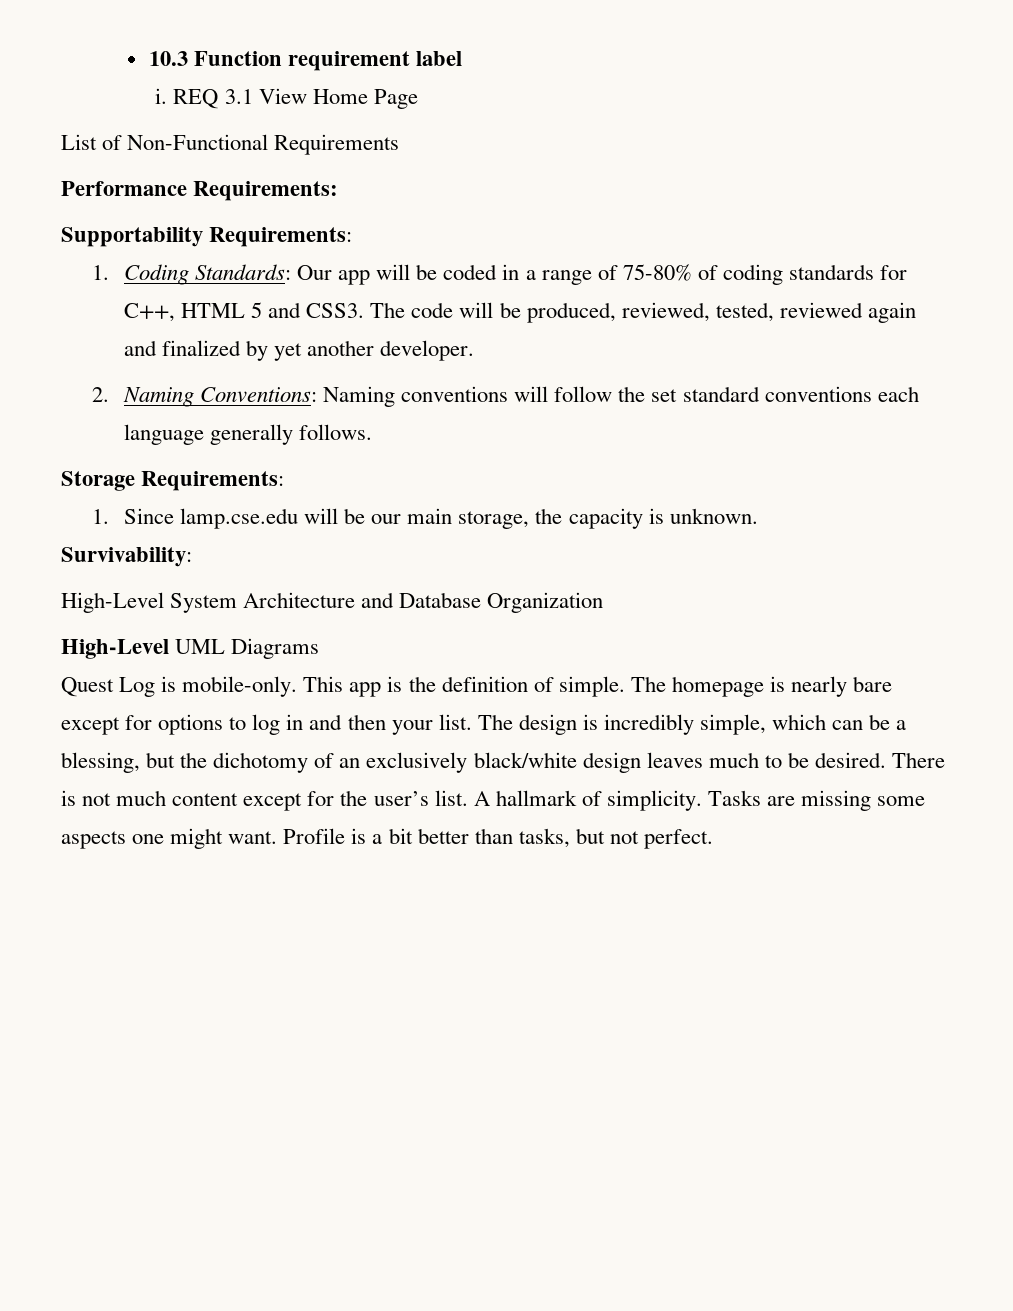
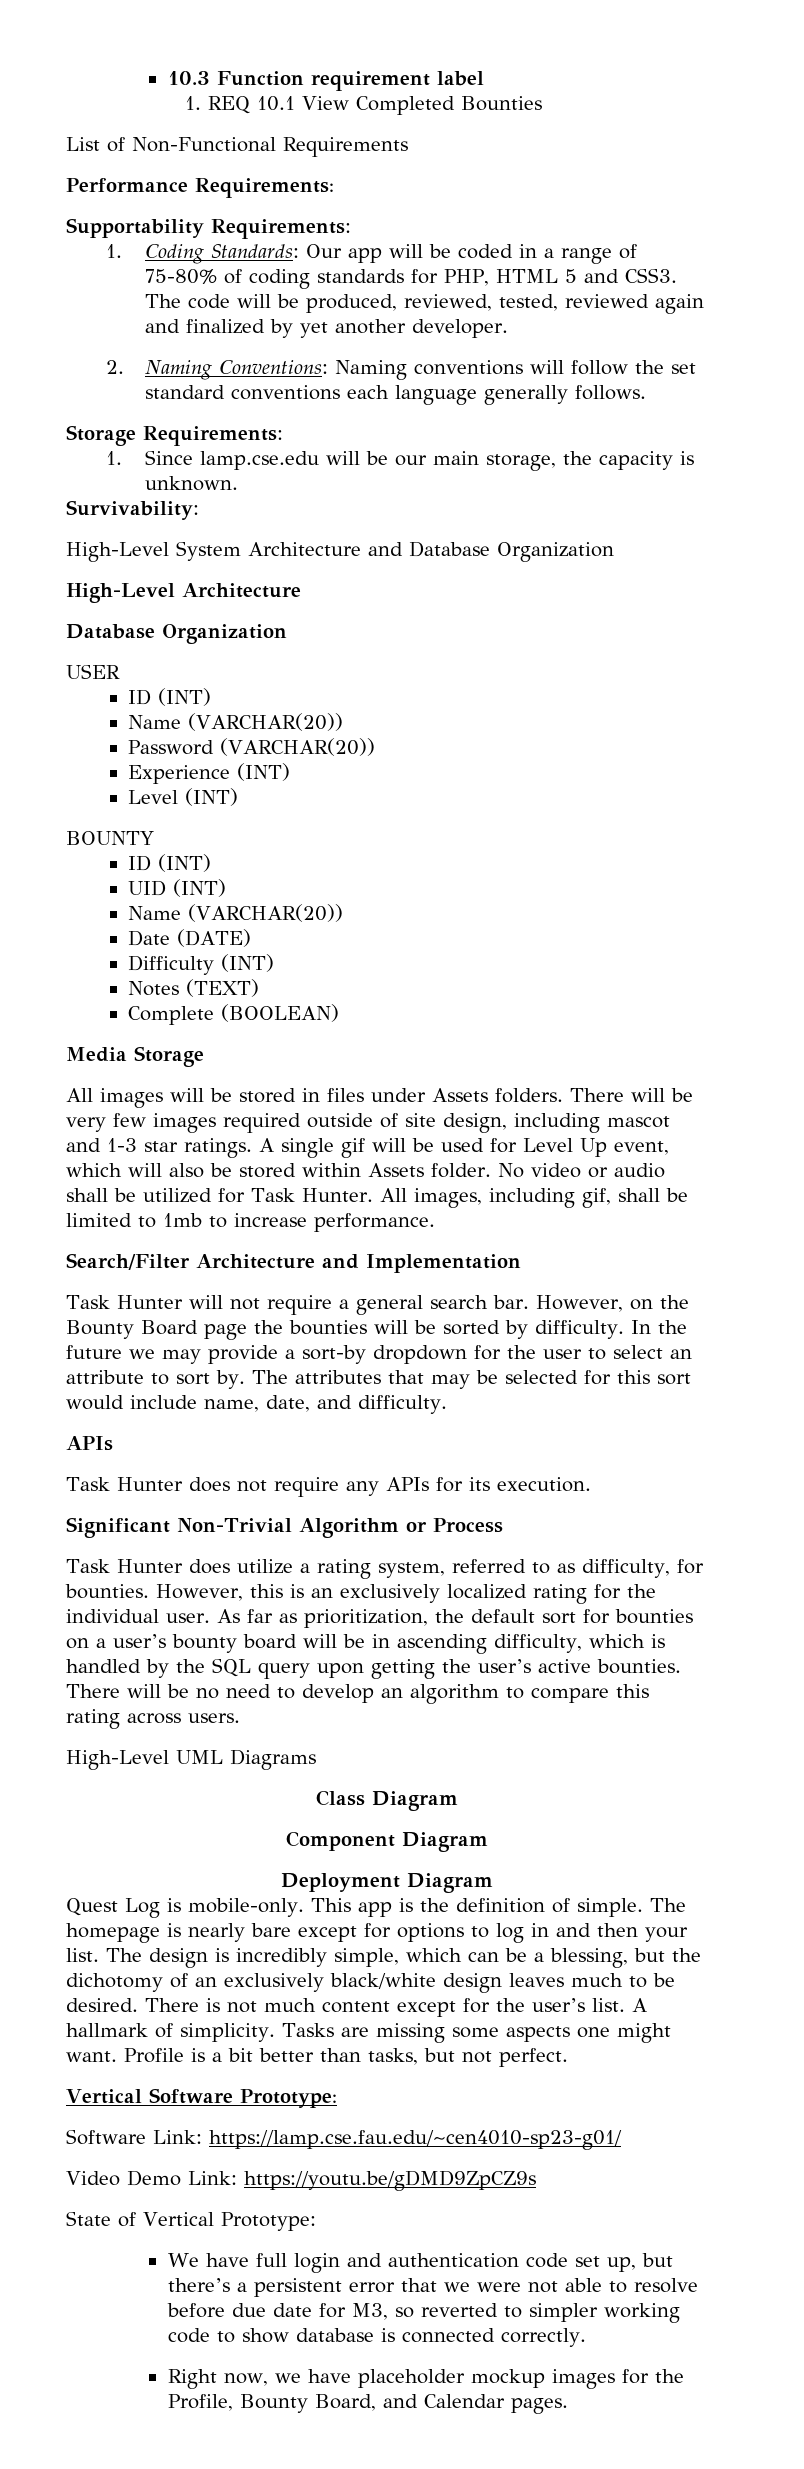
- i. REQ 3.1 View Home Page
+ 1. REQ 10.1 View Completed Bounties
- 1. Coding Standards: Our app will be coded in a range of 75-80% of coding standards for C++, HTML 5 and CSS3.
+ 1. Coding Standards: Our app will be coded in a range of 75-80% of coding standards for PHP, HTML 5 and CSS3.
+ High-Level Architecture
+ Database Organization
+ USER
+ ID (INT)
+ Name (VARCHAR(20))
+ Password (VARCHAR(20))
+ Experience (INT)
+ Level (INT)
+ BOUNTY
+ ID (INT)
+ UID (INT)
+ Name (VARCHAR(20))
+ Date (DATE)
+ Difficulty (INT)
+ Notes (TEXT)
+ Complete (BOOLEAN)
+ Media Storage
+ All images will be stored in files under Assets folders. There will be very few images required outside of site design, including mascot and 1-3 star ratings. A single gif will be used for Level Up event, which will also be stored within Assets folder. No video or audio shall be utilized for Task Hunter. All images, including gif, shall be limited to 1mb to increase performance.
+ Search/Filter Architecture and Implementation
+ Task Hunter will not require a general search bar. However, on the Bounty Board page the bounties will be sorted by difficulty. In the future we may provide a sort-by dropdown for the user to select an attribute to sort by. The attributes that may be selected for this sort would include name, date, and difficulty.
+ APIs
+ Task Hunter does not require any APIs for its execution.
+ Significant Non-Trivial Algorithm or Process
+ Task Hunter does utilize a rating system, referred to as difficulty, for bounties. However, this is an exclusively localized rating for the individual user. As far as prioritization, the default sort for bounties on a user’s bounty board will be in ascending difficulty, which is handled by the SQL query upon getting the user’s active bounties. There will be no need to develop an algorithm to compare this rating across users.
  High-Level UML Diagrams
+ Class Diagram
+ Component Diagram
+ Deployment Diagram
+ Vertical Software Prototype:
+ Software Link: https://lamp.cse.fau.edu/~cen4010-sp23-g01/
+ Video Demo Link: https://youtu.be/gDMD9ZpCZ9s
+ State of Vertical Prototype:
+ We have full login and authentication code set up, but there’s a persistent error that we were not able to resolve before due date for M3, so reverted to simpler working code to show database is connected correctly.
+ Right now, we have placeholder mockup images for the Profile, Bounty Board, and Calendar pages.

